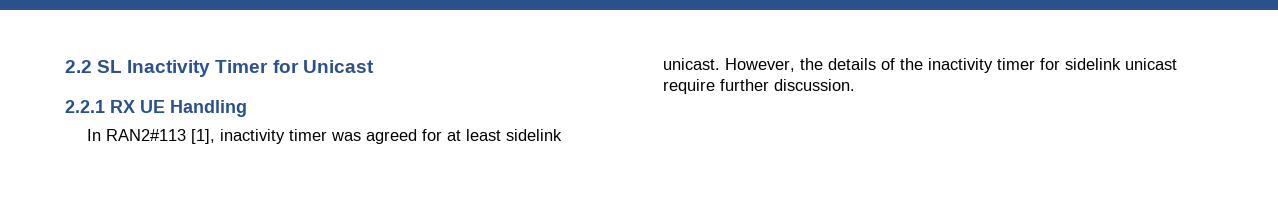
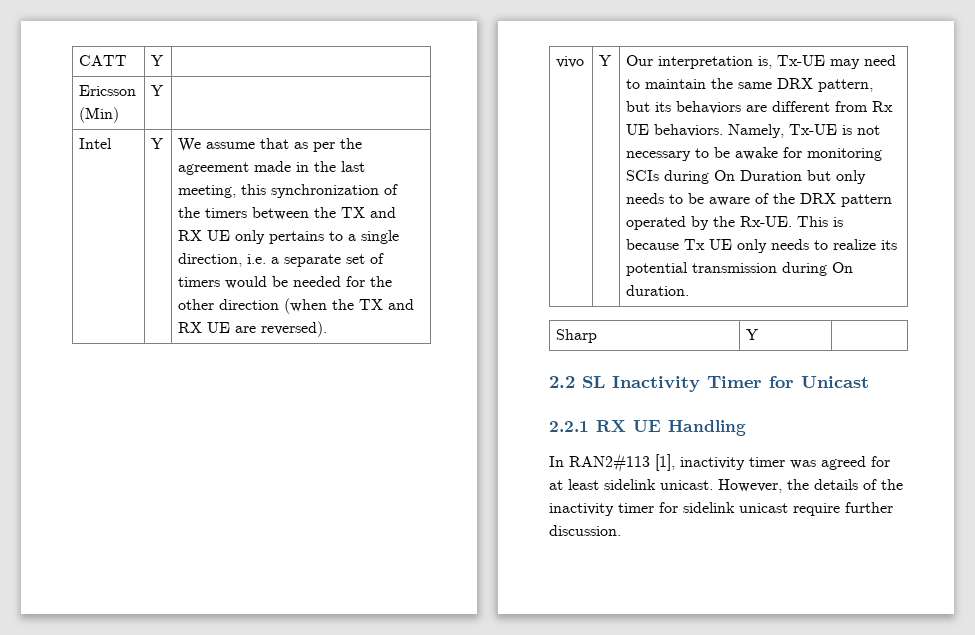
+ CATT | Y |
+ Ericsson (Min) | Y |
+ Intel | Y | We assume that as per the agreement made in the last meeting, this synchronization of the timers between the TX and RX UE only pertains to a single direction, i.e. a separate set of timers would be needed for the other direction (when the TX and RX UE are reversed).
+ vivo | Y | Our interpretation is, Tx-UE may need to maintain the same DRX pattern, but its behaviors are different from Rx UE behaviors. Namely, Tx-UE is not necessary to be awake for monitoring SCIs during On Duration but only needs to be aware of the DRX pattern operated by the Rx-UE. This is because Tx UE only needs to realize its potential transmission during On duration.
+ Sharp | Y |

